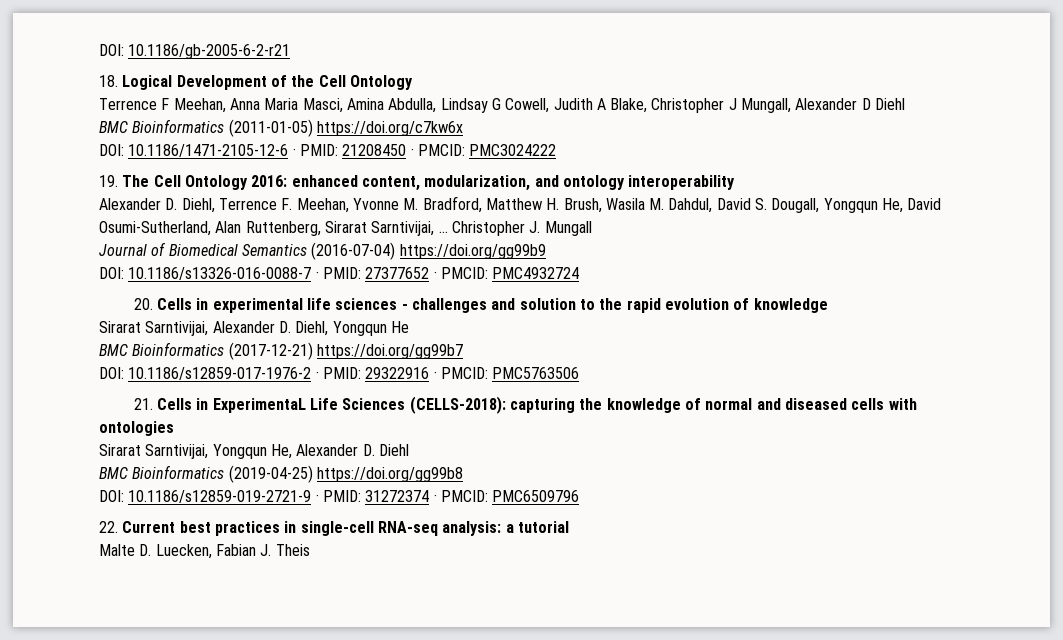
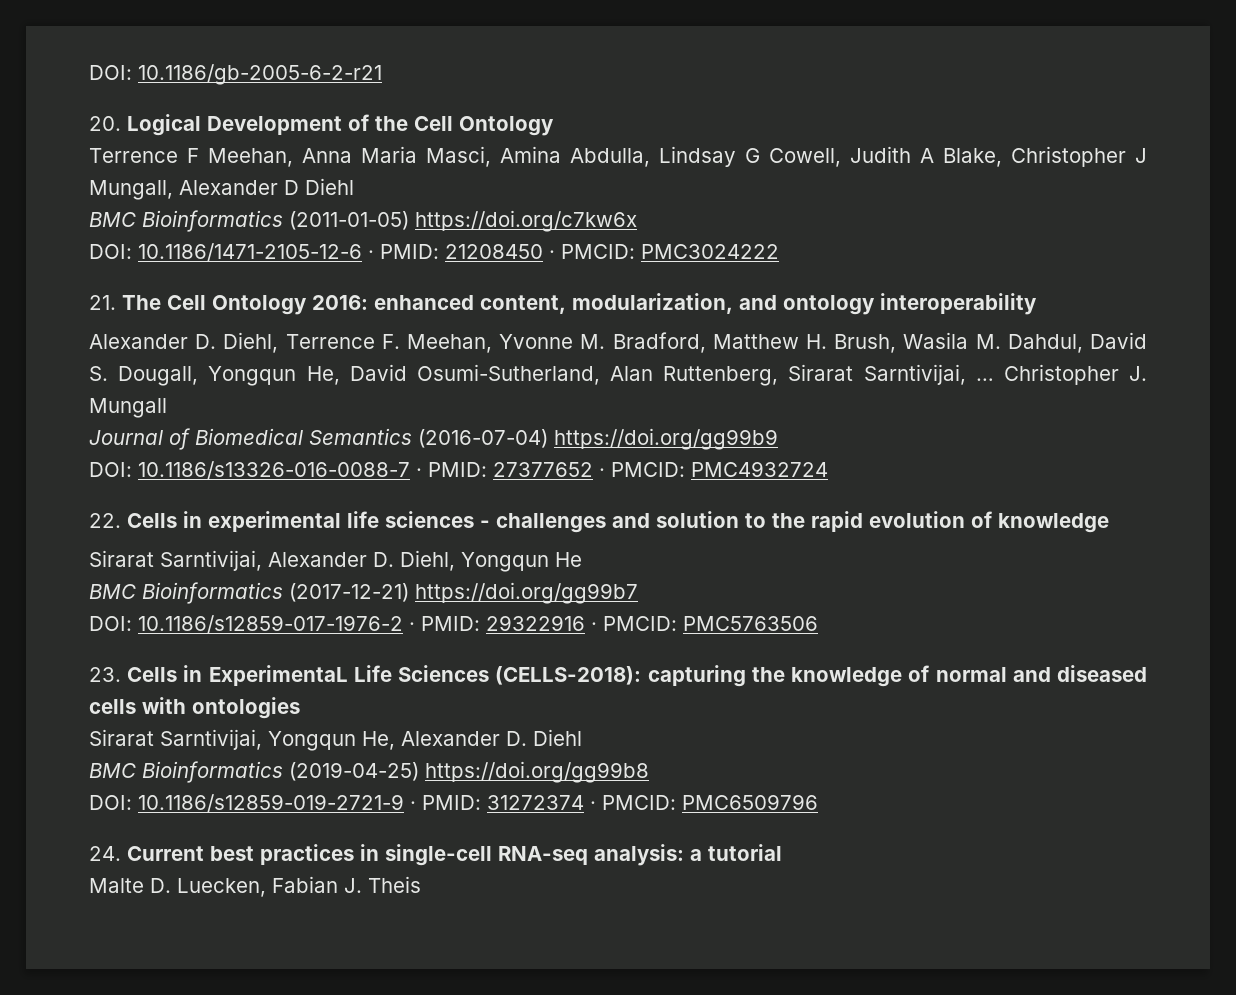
- 18. Logical Development of the Cell Ontology
+ 20. Logical Development of the Cell Ontology
- 19. The Cell Ontology 2016: enhanced content, modularization, and ontology interoperability
+ 21. The Cell Ontology 2016: enhanced content, modularization, and ontology interoperability
- 20. Cells in experimental life sciences - challenges and solution to the rapid evolution of knowledge
+ 22. Cells in experimental life sciences - challenges and solution to the rapid evolution of knowledge
- 21. Cells in ExperimentaL Life Sciences (CELLS-2018): capturing the knowledge of normal and diseased cells with ontologies
+ 23. Cells in ExperimentaL Life Sciences (CELLS-2018): capturing the knowledge of normal and diseased cells with ontologies
- 22. Current best practices in single-cell RNA-seq analysis: a tutorial
+ 24. Current best practices in single-cell RNA-seq analysis: a tutorial

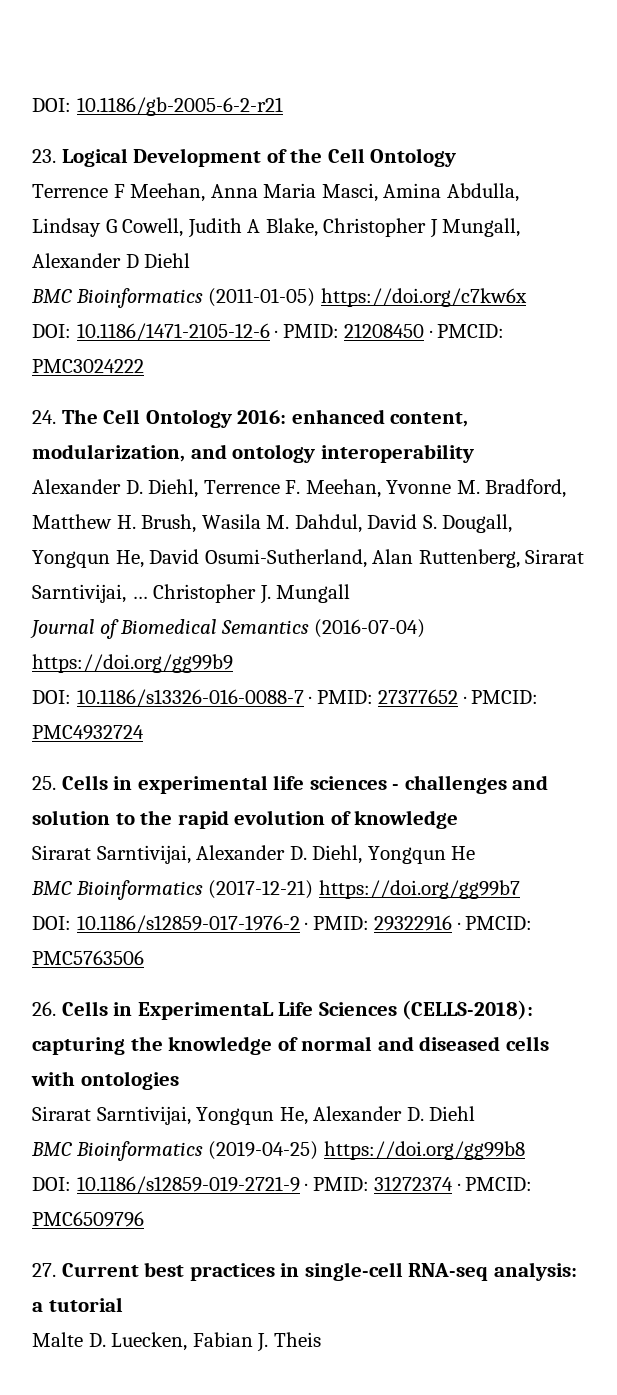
- 20. Logical Development of the Cell Ontology
+ 23. Logical Development of the Cell Ontology
- 21. The Cell Ontology 2016: enhanced content, modularization, and ontology interoperability
+ 24. The Cell Ontology 2016: enhanced content, modularization, and ontology interoperability
- 22. Cells in experimental life sciences - challenges and solution to the rapid evolution of knowledge
+ 25. Cells in experimental life sciences - challenges and solution to the rapid evolution of knowledge
- 23. Cells in ExperimentaL Life Sciences (CELLS-2018): capturing the knowledge of normal and diseased cells with ontologies
+ 26. Cells in ExperimentaL Life Sciences (CELLS-2018): capturing the knowledge of normal and diseased cells with ontologies
- 24. Current best practices in single-cell RNA-seq analysis: a tutorial
+ 27. Current best practices in single-cell RNA-seq analysis: a tutorial

